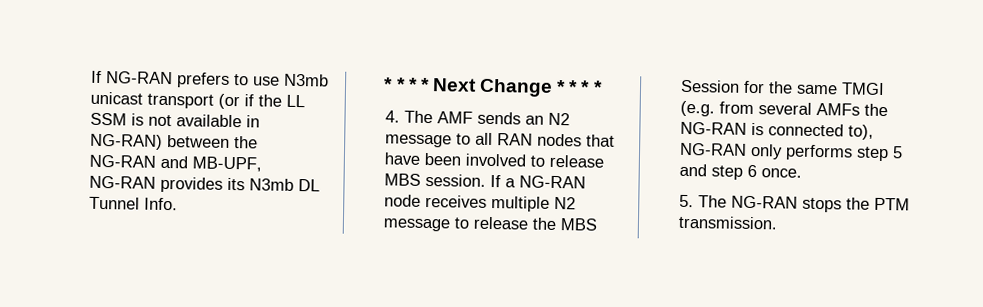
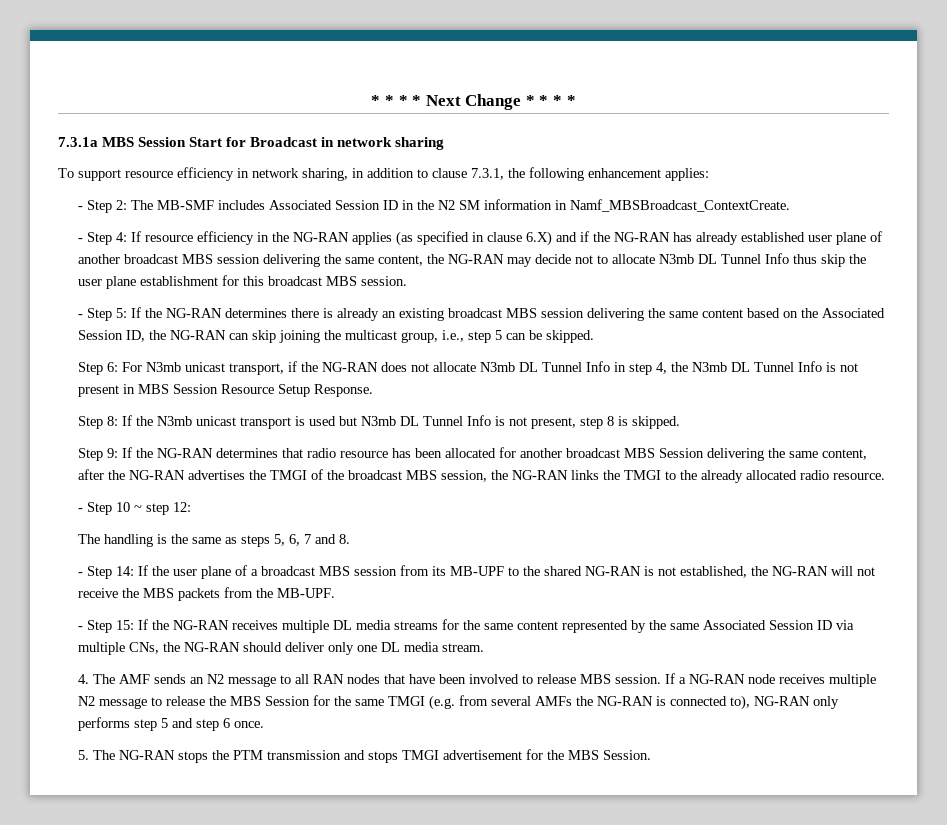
- If NG-RAN prefers to use N3mb unicast transport (or if the LL SSM is not available in NG-RAN) between the NG-RAN and MB-UPF, NG-RAN provides its N3mb DL Tunnel Info.
+ 7.3.1a MBS Session Start for Broadcast in network sharing
+ To support resource efficiency in network sharing, in addition to clause 7.3.1, the following enhancement applies:
+ - Step 2: The MB-SMF includes Associated Session ID in the N2 SM information in Namf_MBSBroadcast_ContextCreate.
+ - Step 4: If resource efficiency in the NG-RAN applies (as specified in clause 6.X) and if the NG-RAN has already established user plane of another broadcast MBS session delivering the same content, the NG-RAN may decide not to allocate N3mb DL Tunnel Info thus skip the user plane establishment for this broadcast MBS session.
+ - Step 5: If the NG-RAN determines there is already an existing broadcast MBS session delivering the same content based on the Associated Session ID, the NG-RAN can skip joining the multicast group, i.e., step 5 can be skipped.
+ Step 6: For N3mb unicast transport, if the NG-RAN does not allocate N3mb DL Tunnel Info in step 4, the N3mb DL Tunnel Info is not present in MBS Session Resource Setup Response.
+ Step 8: If the N3mb unicast transport is used but N3mb DL Tunnel Info is not present, step 8 is skipped.
+ Step 9: If the NG-RAN determines that radio resource has been allocated for another broadcast MBS Session delivering the same content, after the NG-RAN advertises the TMGI of the broadcast MBS session, the NG-RAN links the TMGI to the already allocated radio resource.
+ - Step 10 ~ step 12:
+ The handling is the same as steps 5, 6, 7 and 8.
+ - Step 14: If the user plane of a broadcast MBS session from its MB-UPF to the shared NG-RAN is not established, the NG-RAN will not receive the MBS packets from the MB-UPF.
+ - Step 15: If the NG-RAN receives multiple DL media streams for the same content represented by the same Associated Session ID via multiple CNs, the NG-RAN should deliver only one DL media stream.
- 5. The NG-RAN stops the PTM transmission.
+ 5. The NG-RAN stops the PTM transmission and stops TMGI advertisement for the MBS Session.

